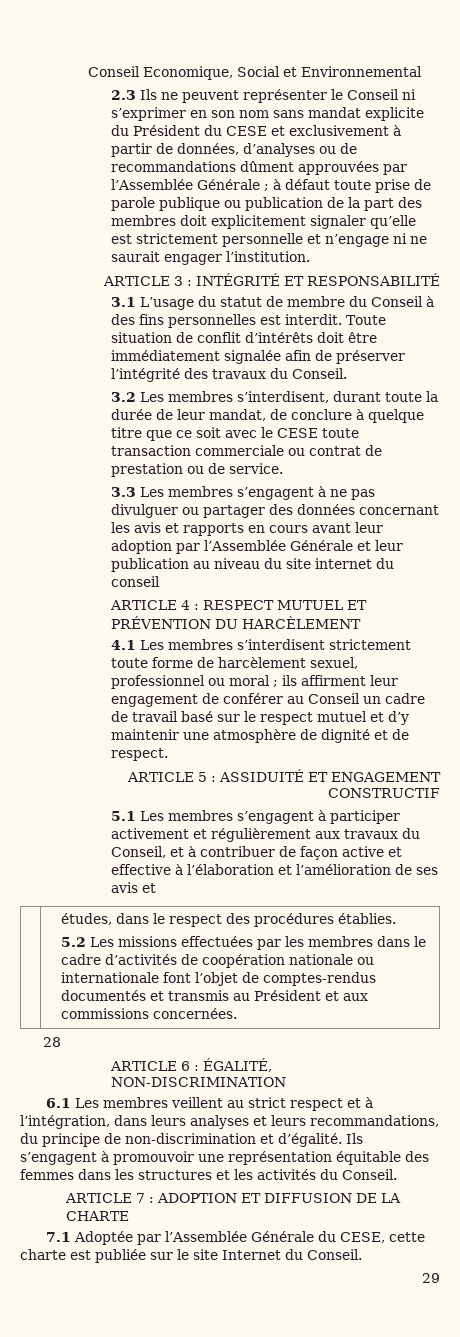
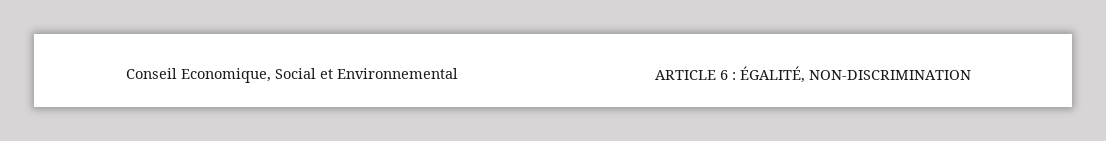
- 2.3 Ils ne peuvent représenter le Conseil ni s’exprimer en son nom sans mandat explicite du Président du CESE et exclusivement à partir de données, d’analyses ou de recommandations dûment approuvées par l’Assemblée Générale ; à défaut toute prise de parole publique ou publication de la part des membres doit explicitement signaler qu’elle est strictement personnelle et n’engage ni ne saurait engager l’institution.
- ARTICLE 3 : INTÉGRITÉ ET RESPONSABILITÉ
- 3.1 L’usage du statut de membre du Conseil à des fins personnelles est interdit. Toute situation de conflit d’intérêts doit être immédiatement signalée afin de préserver l’intégrité des travaux du Conseil.
- 3.2 Les membres s’interdisent, durant toute la durée de leur mandat, de conclure à quelque titre que ce soit avec le CESE toute transaction commerciale ou contrat de prestation ou de service.
- 3.3 Les membres s’engagent à ne pas divulguer ou partager des données concernant les avis et rapports en cours avant leur adoption par l’Assemblée Générale et leur publication au niveau du site internet du conseil
- ARTICLE 4 : RESPECT MUTUEL ET PRÉVENTION DU HARCÈLEMENT
- 4.1 Les membres s’interdisent strictement toute forme de harcèlement sexuel, professionnel ou moral ; ils affirment leur engagement de conférer au Conseil un cadre de travail basé sur le respect mutuel et d’y maintenir une atmosphère de dignité et de respect.
- ARTICLE 5 : ASSIDUITÉ ET ENGAGEMENT CONSTRUCTIF
- 5.1 Les membres s’engagent à participer activement et régulièrement aux travaux du Conseil, et à contribuer de façon active et effective à l’élaboration et l’amélioration de ses avis et
- | études, dans le respect des procédures établies.
- 5.2 Les missions effectuées par les membres dans le cadre d’activités de coopération nationale ou internationale font l’objet de comptes-rendus documentés et transmis au Président et aux commissions concernées.
- 28
- 6.1 Les membres veillent au strict respect et à l’intégration, dans leurs analyses et leurs recommandations, du principe de non-discrimination et d’égalité. Ils s’engagent à promouvoir une représentation équitable des femmes dans les structures et les activités du Conseil.
- ARTICLE 7 : ADOPTION ET DIFFUSION DE LA CHARTE
- 7.1 Adoptée par l’Assemblée Générale du CESE, cette charte est publiée sur le site Internet du Conseil.
- 29

